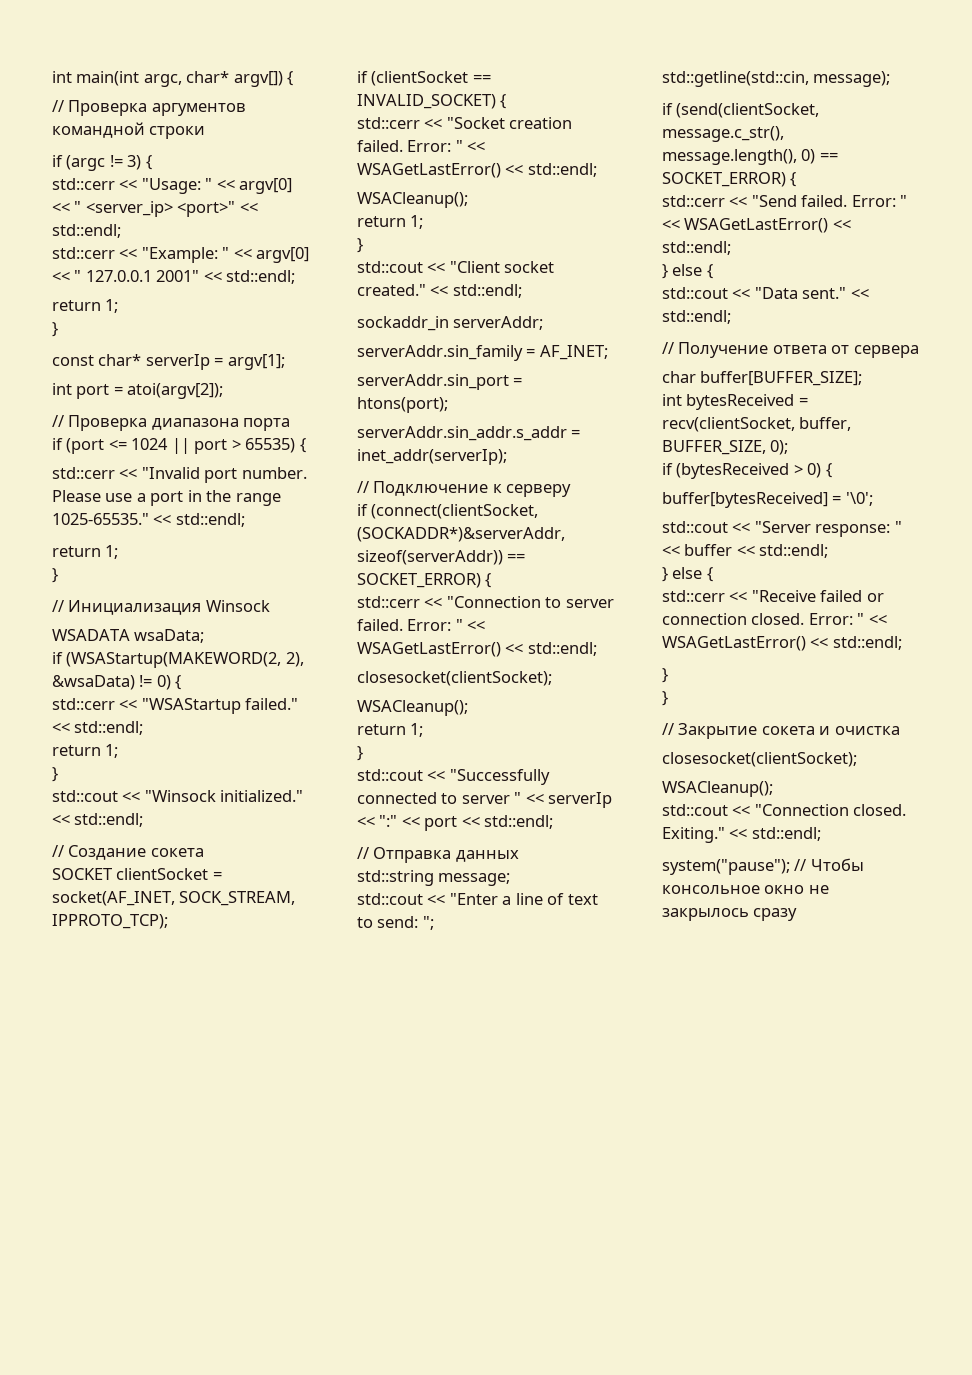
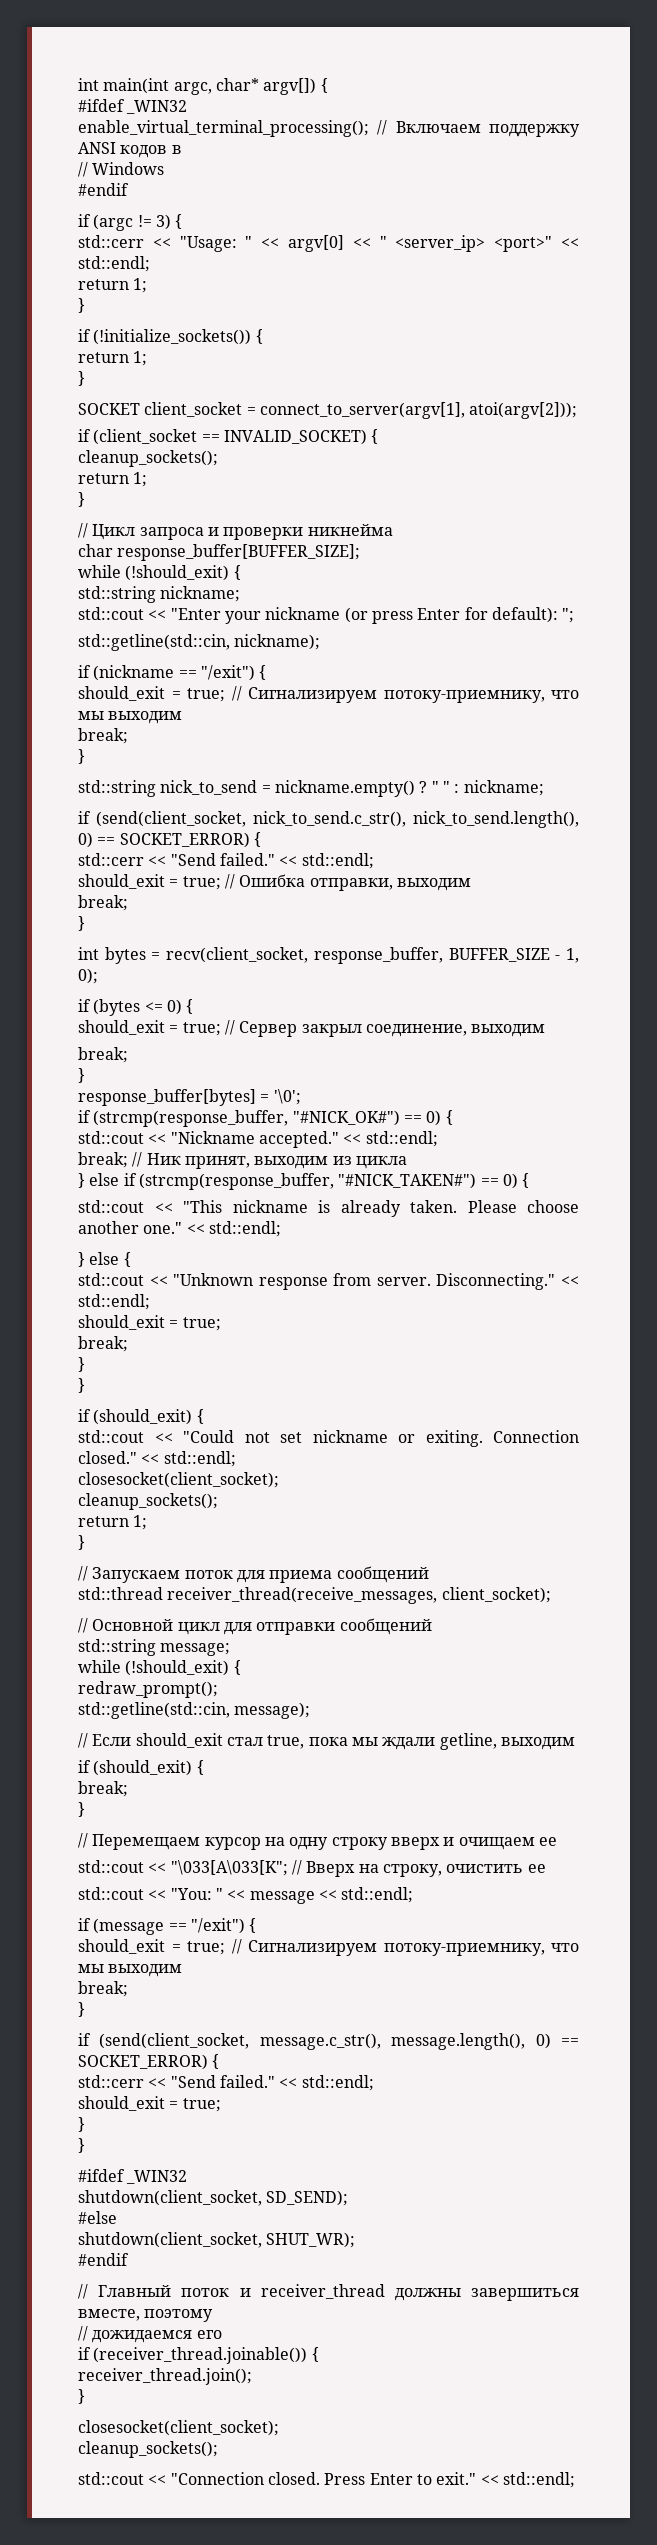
  int main(int argc, char* argv[]) {
- // Проверка аргументов командной строки
+ #ifdef _WIN32
+ enable_virtual_terminal_processing(); // Включаем поддержку ANSI кодов в
+ // Windows
+ #endif
  std::cerr << "Usage: " << argv[0] << " <server_ip> <port>" << std::endl;
- std::cerr << "Example: " << argv[0] << " 127.0.0.1 2001" << std::endl;
  return 1;
  }
- const char* serverIp = argv[1];
- int port = atoi(argv[2]);
- // Проверка диапазона порта
- if (port <= 1024 || port > 65535) {
- std::cerr << "Invalid port number. Please use a port in the range 1025-65535." << std::endl;
+ if (!initialize_sockets()) {
  return 1;
  }
- // Инициализация Winsock
- WSADATA wsaData;
- if (WSAStartup(MAKEWORD(2, 2), &wsaData) != 0) {
- std::cerr << "WSAStartup failed." << std::endl;
+ SOCKET client_socket = connect_to_server(argv[1], atoi(argv[2]));
+ if (client_socket == INVALID_SOCKET) {
+ cleanup_sockets();
  return 1;
  }
- std::cout << "Winsock initialized." << std::endl;
- // Создание сокета
- SOCKET clientSocket = socket(AF_INET, SOCK_STREAM, IPPROTO_TCP);
- if (clientSocket == INVALID_SOCKET) {
- std::cerr << "Socket creation failed. Error: " << WSAGetLastError() << std::endl;
- WSACleanup();
+ // Цикл запроса и проверки никнейма
+ char response_buffer[BUFFER_SIZE];
+ while (!should_exit) {
+ std::string nickname;
+ std::cout << "Enter your nickname (or press Enter for default): ";
+ std::getline(std::cin, nickname);
+ if (nickname == "/exit") {
+ should_exit = true; // Сигнализируем потоку-приемнику, что мы выходим
+ break;
+ }
+ std::string nick_to_send = nickname.empty() ? " " : nickname;
+ if (send(client_socket, nick_to_send.c_str(), nick_to_send.length(), 0) == SOCKET_ERROR) {
+ std::cerr << "Send failed." << std::endl;
+ should_exit = true; // Ошибка отправки, выходим
+ break;
+ }
+ int bytes = recv(client_socket, response_buffer, BUFFER_SIZE - 1, 0);
+ if (bytes <= 0) {
+ should_exit = true; // Сервер закрыл соединение, выходим
+ break;
+ }
+ response_buffer[bytes] = '\0';
+ if (strcmp(response_buffer, "#NICK_OK#") == 0) {
+ std::cout << "Nickname accepted." << std::endl;
+ break; // Ник принят, выходим из цикла
+ } else if (strcmp(response_buffer, "#NICK_TAKEN#") == 0) {
+ std::cout << "This nickname is already taken. Please choose another one." << std::endl;
+ } else {
+ std::cout << "Unknown response from server. Disconnecting." << std::endl;
+ should_exit = true;
+ break;
+ }
+ }
+ if (should_exit) {
+ std::cout << "Could not set nickname or exiting. Connection closed." << std::endl;
+ closesocket(client_socket);
+ cleanup_sockets();
  return 1;
  }
- std::cout << "Client socket created." << std::endl;
- sockaddr_in serverAddr;
- serverAddr.sin_family = AF_INET;
- serverAddr.sin_port = htons(port);
- serverAddr.sin_addr.s_addr = inet_addr(serverIp);
- // Подключение к серверу
- if (connect(clientSocket, (SOCKADDR*)&serverAddr, sizeof(serverAddr)) == SOCKET_ERROR) {
- std::cerr << "Connection to server failed. Error: " << WSAGetLastError() << std::endl;
- closesocket(clientSocket);
- WSACleanup();
- return 1;
+ // Запускаем поток для приема сообщений
+ std::thread receiver_thread(receive_messages, client_socket);
+ // Основной цикл для отправки сообщений
+ std::string message;
+ while (!should_exit) {
+ redraw_prompt();
+ std::getline(std::cin, message);
+ // Если should_exit стал true, пока мы ждали getline, выходим
+ if (should_exit) {
+ break;
  }
- std::cout << "Successfully connected to server " << serverIp << ":" << port << std::endl;
- // Отправка данных
- std::string message;
- std::cout << "Enter a line of text to send: ";
- std::getline(std::cin, message);
- if (send(clientSocket, message.c_str(), message.length(), 0) == SOCKET_ERROR) {
- std::cerr << "Send failed. Error: " << WSAGetLastError() << std::endl;
- } else {
- std::cout << "Data sent." << std::endl;
- // Получение ответа от сервера
- char buffer[BUFFER_SIZE];
- int bytesReceived = recv(clientSocket, buffer, BUFFER_SIZE, 0);
- if (bytesReceived > 0) {
- buffer[bytesReceived] = '\0';
- std::cout << "Server response: " << buffer << std::endl;
- } else {
- std::cerr << "Receive failed or connection closed. Error: " << WSAGetLastError() << std::endl;
+ // Перемещаем курсор на одну строку вверх и очищаем ее
+ std::cout << "\033[A\033[K"; // Вверх на строку, очистить ее
+ std::cout << "You: " << message << std::endl;
+ if (message == "/exit") {
+ should_exit = true; // Сигнализируем потоку-приемнику, что мы выходим
+ break;
+ }
+ if (send(client_socket, message.c_str(), message.length(), 0) == SOCKET_ERROR) {
+ std::cerr << "Send failed." << std::endl;
+ should_exit = true;
  }
  }
- // Закрытие сокета и очистка
- closesocket(clientSocket);
- WSACleanup();
- std::cout << "Connection closed. Exiting." << std::endl;
- system("pause"); // Чтобы консольное окно не закрылось сразу
+ #ifdef _WIN32
+ shutdown(client_socket, SD_SEND);
+ #else
+ shutdown(client_socket, SHUT_WR);
+ #endif
+ // Главный поток и receiver_thread должны завершиться вместе, поэтому
+ // дожидаемся его
+ if (receiver_thread.joinable()) {
+ receiver_thread.join();
+ }
+ closesocket(client_socket);
+ cleanup_sockets();
+ std::cout << "Connection closed. Press Enter to exit." << std::endl;

